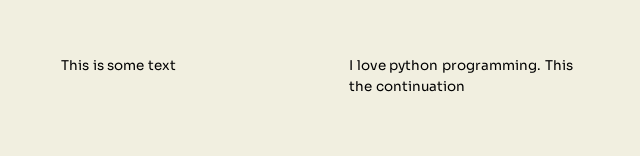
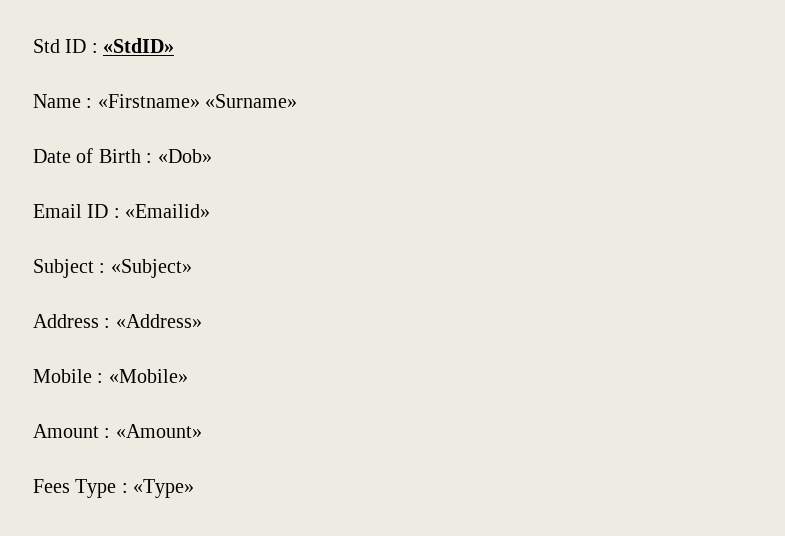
- This is some text
- I love python programming. This the continuation
+ Std ID : «StdID»
+ Name : «Firstname» «Surname»
+ Date of Birth : «Dob»
+ Email ID : «Emailid»
+ Subject : «Subject»
+ Address : «Address»
+ Mobile : «Mobile»
+ Amount : «Amount»
+ Fees Type : «Type»

